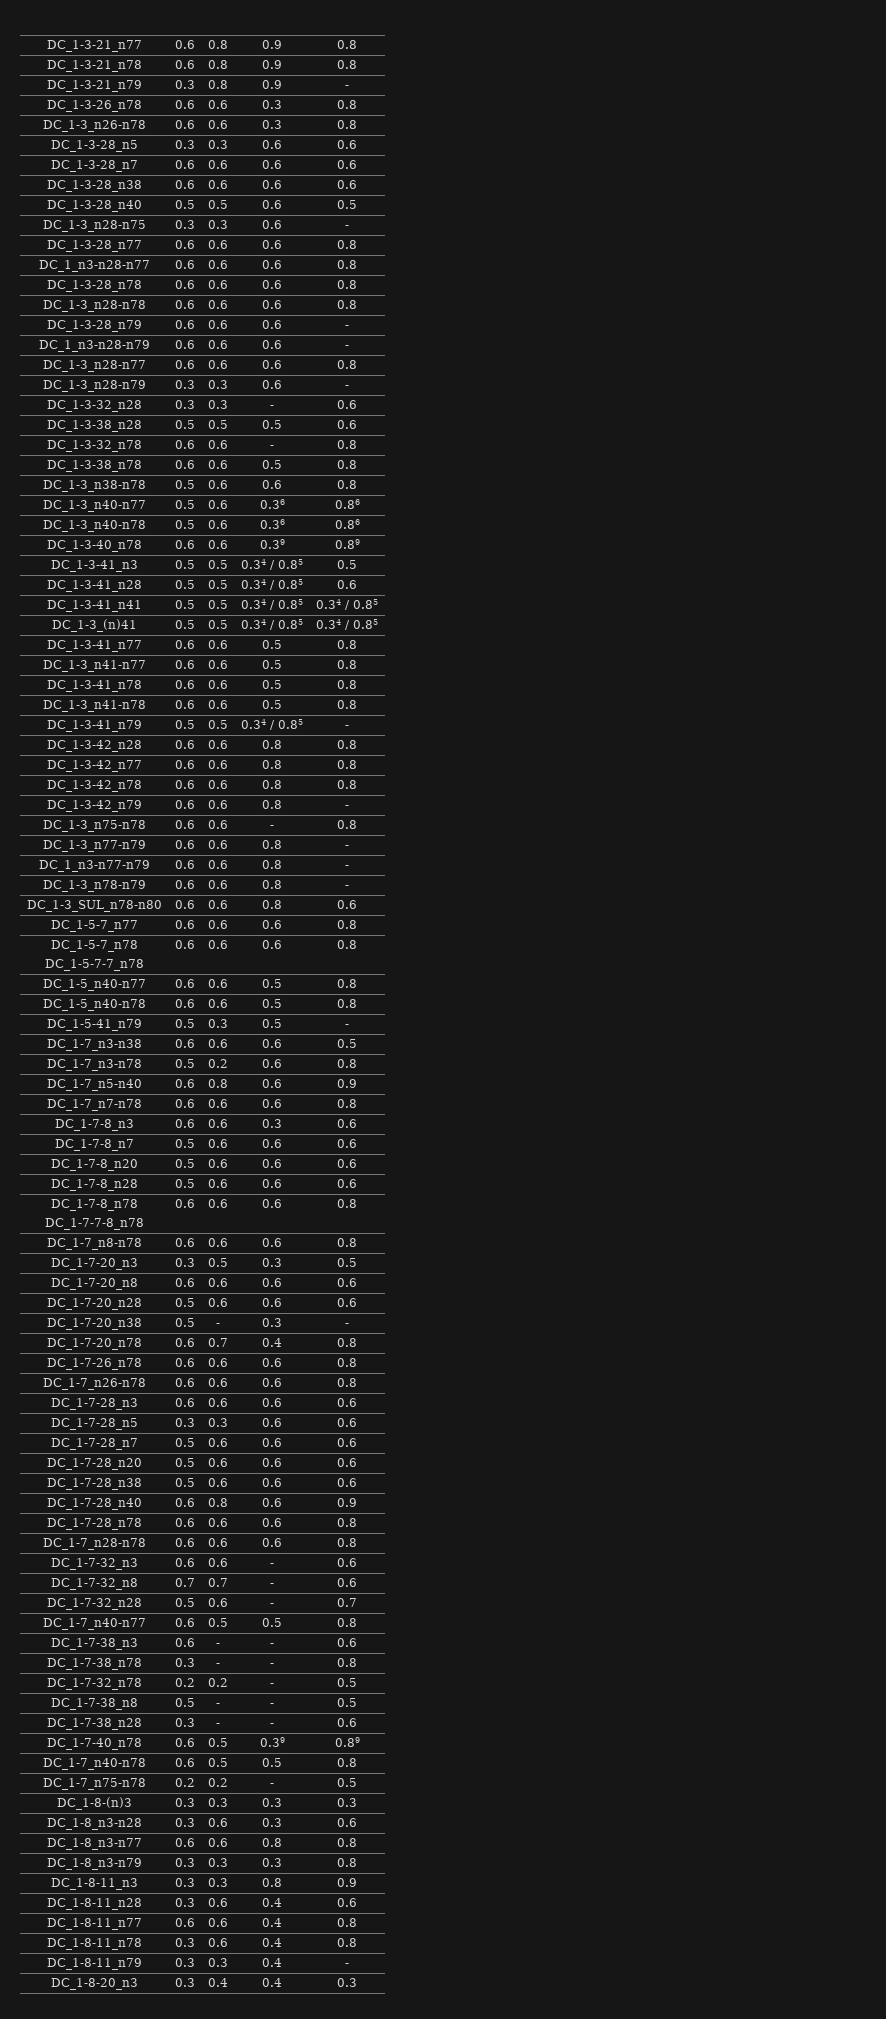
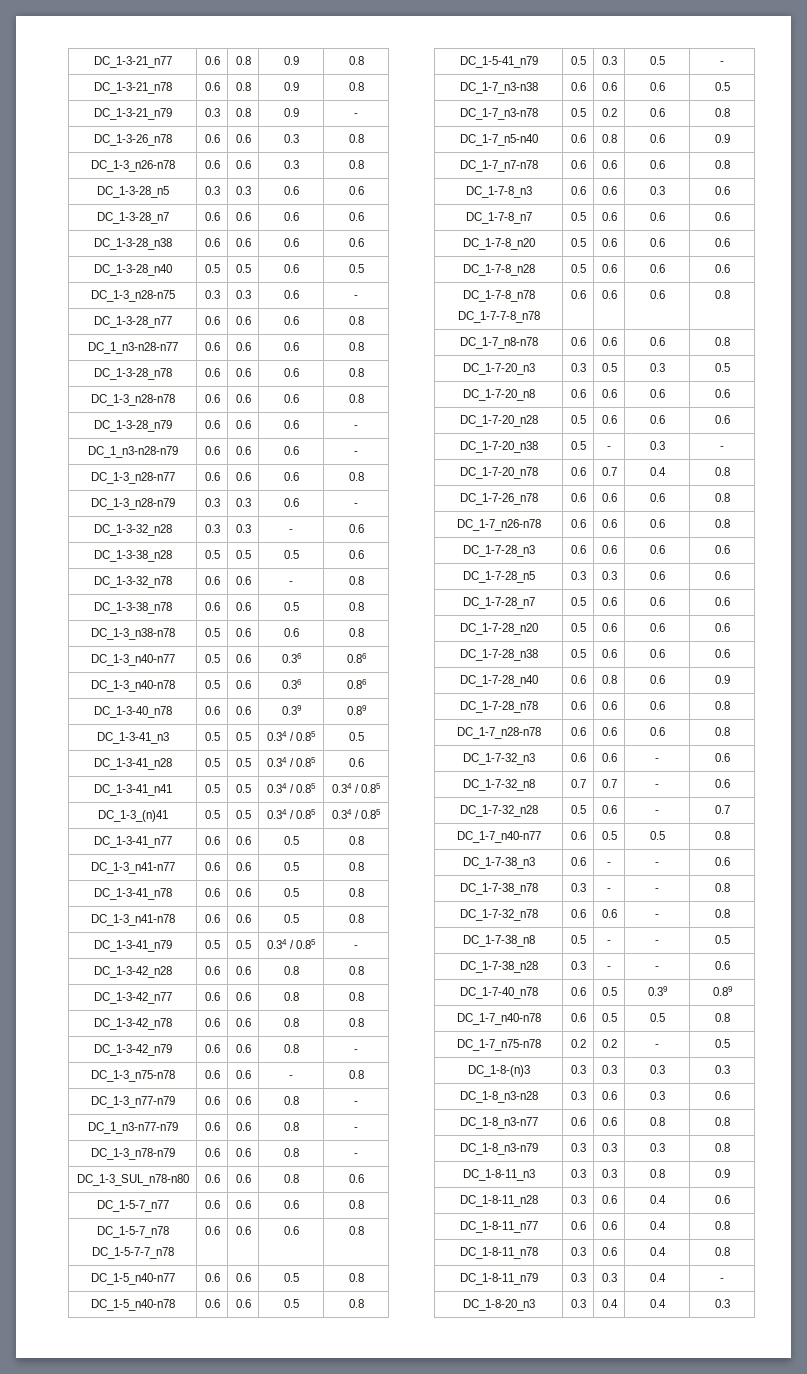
- DC_1-7-32_n78 | 0.2 | 0.2 | - | 0.5
+ DC_1-7-32_n78 | 0.6 | 0.6 | - | 0.8

